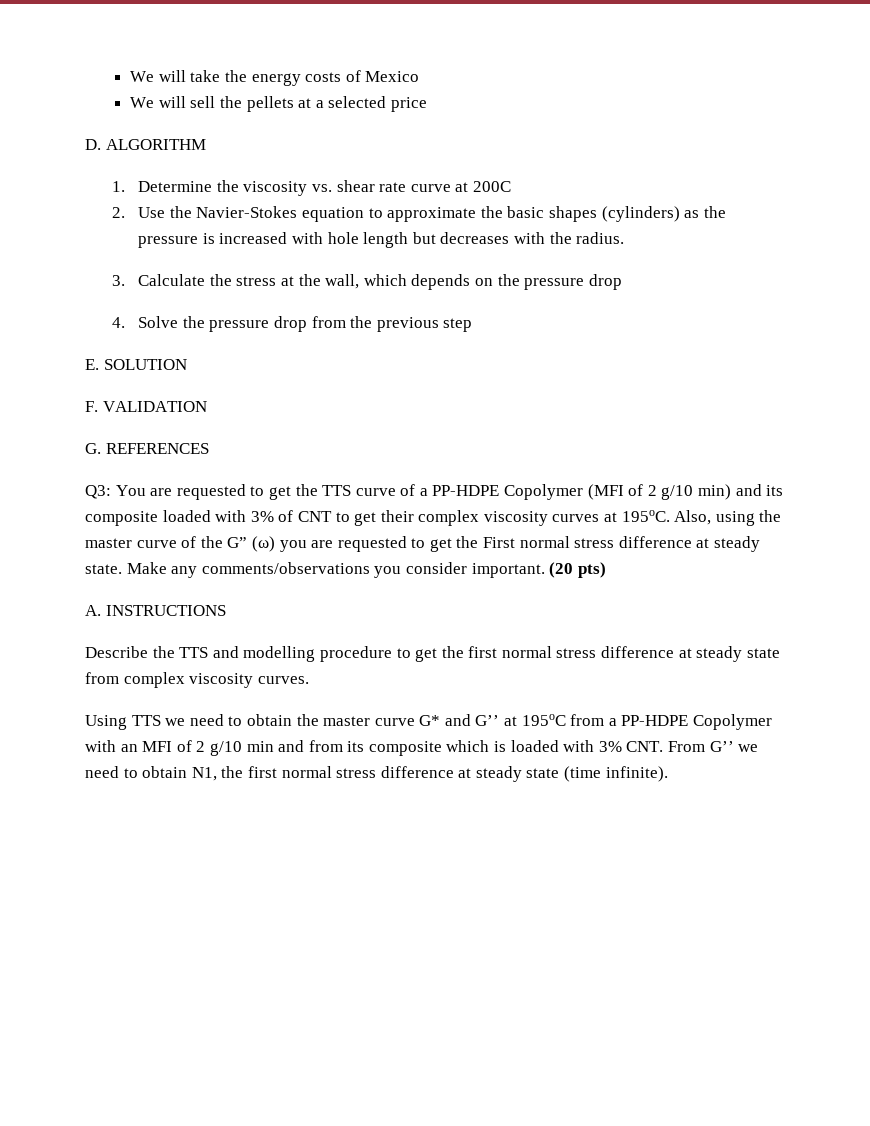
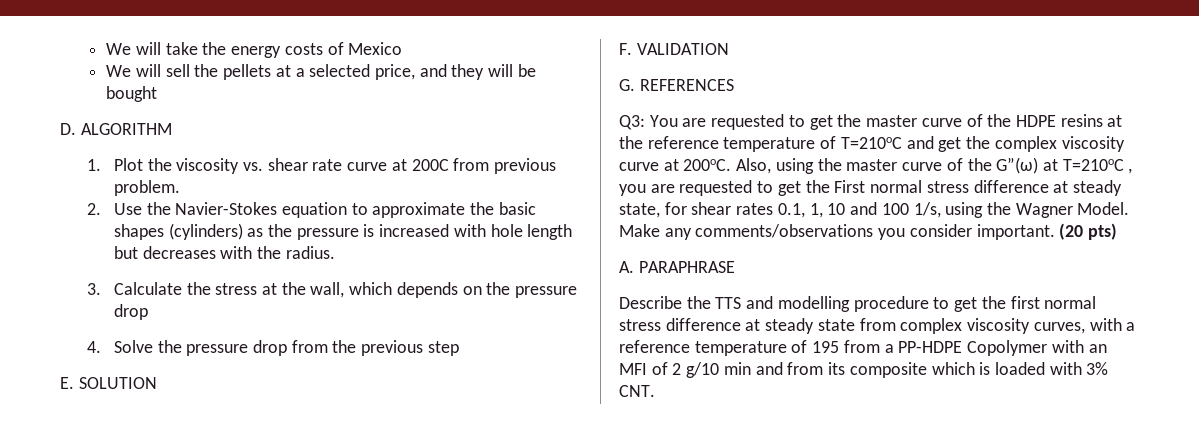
- We will sell the pellets at a selected price
+ We will sell the pellets at a selected price, and they will be bought
- 1. Determine the viscosity vs. shear rate curve at 200C
+ 1. Plot the viscosity vs. shear rate curve at 200C from previous problem.
- Q3: You are requested to get the TTS curve of a PP-HDPE Copolymer (MFI of 2 g/10 min) and its composite loaded with 3% of CNT to get their complex viscosity curves at 195oC.
+ Q3: You are requested to get the master curve of the HDPE resins at the reference temperature of T=210oC and get the complex viscosity curve at 200oC.
- Also, using the master curve of the G” (ω) you are requested to get the First normal stress difference at steady state.
+ Also, using the master curve of the G”(ω) at T=210oC , you are requested to get the First normal stress difference at steady state, for shear rates 0.1, 1, 10 and 100 1/s, using the Wagner Model.
- A. INSTRUCTIONS
+ A. PARAPHRASE
- Describe the TTS and modelling procedure to get the first normal stress difference at steady state from complex viscosity curves.
- Using TTS we need to obtain the master curve G* and G’’ at 195oC from a PP-HDPE Copolymer with an MFI of 2 g/10 min and from its composite which is loaded with 3% CNT. From G’’ we need to obtain N1, the first normal stress difference at steady state (time infinite).
+ Describe the TTS and modelling procedure to get the first normal stress difference at steady state from complex viscosity curves, with a reference temperature of 195 from a PP-HDPE Copolymer with an MFI of 2 g/10 min and from its composite which is loaded with 3% CNT.

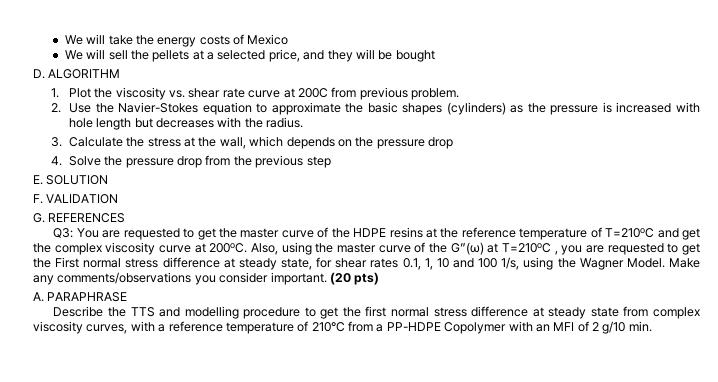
- Describe the TTS and modelling procedure to get the first normal stress difference at steady state from complex viscosity curves, with a reference temperature of 195 from a PP-HDPE Copolymer with an MFI of 2 g/10 min and from its composite which is loaded with 3% CNT.
+ Describe the TTS and modelling procedure to get the first normal stress difference at steady state from complex viscosity curves, with a reference temperature of 210°C from a PP-HDPE Copolymer with an MFI of 2 g/10 min.

